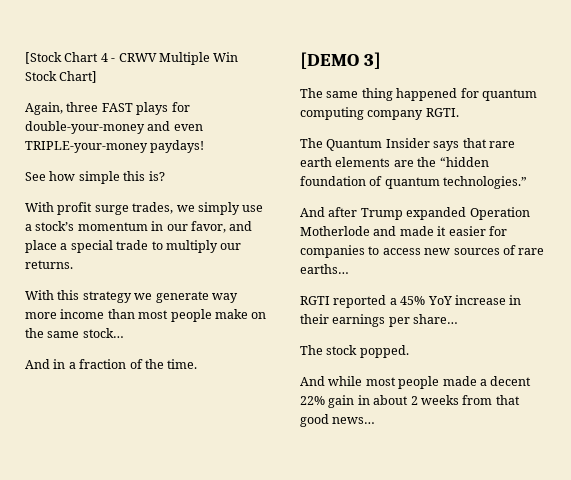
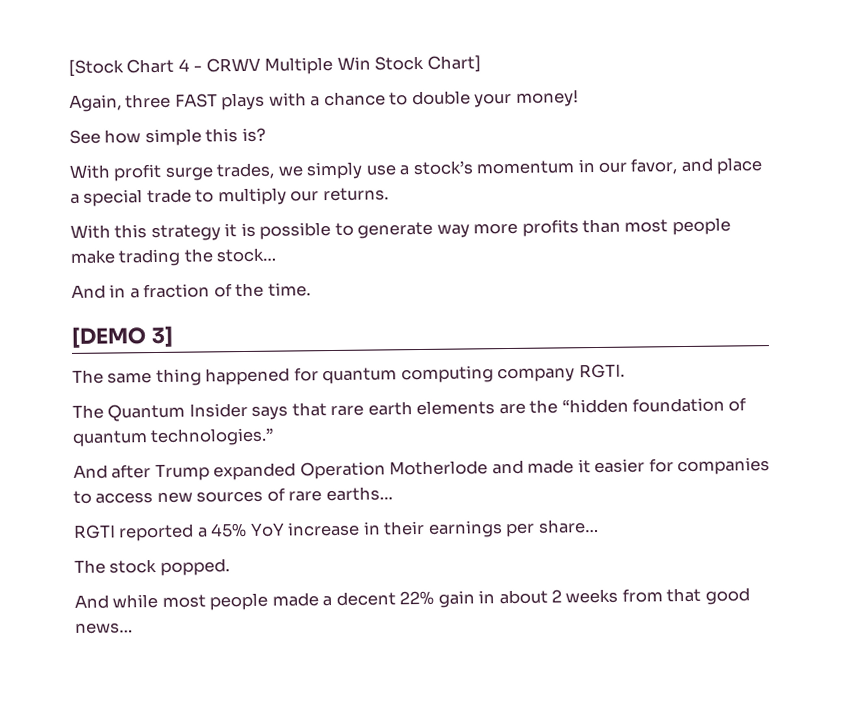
- Again, three FAST plays for double-your-money and even TRIPLE-your-money paydays!
+ Again, three FAST plays with a chance to double your money!
- With this strategy we generate way more income than most people make on the same stock…
+ With this strategy it is possible to generate way more profits than most people make trading the stock…

